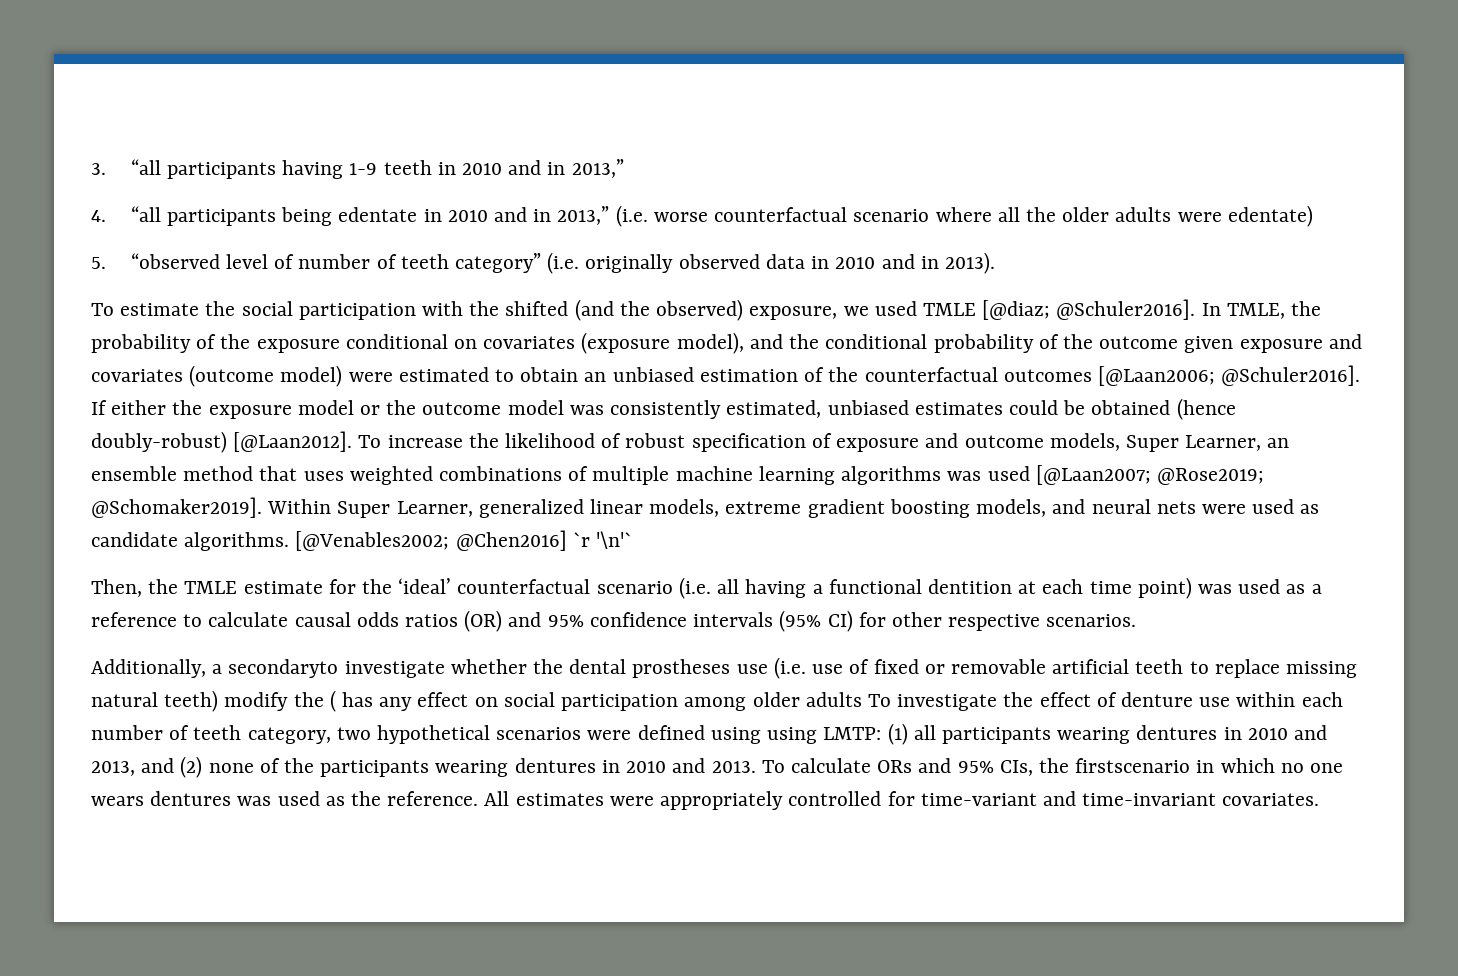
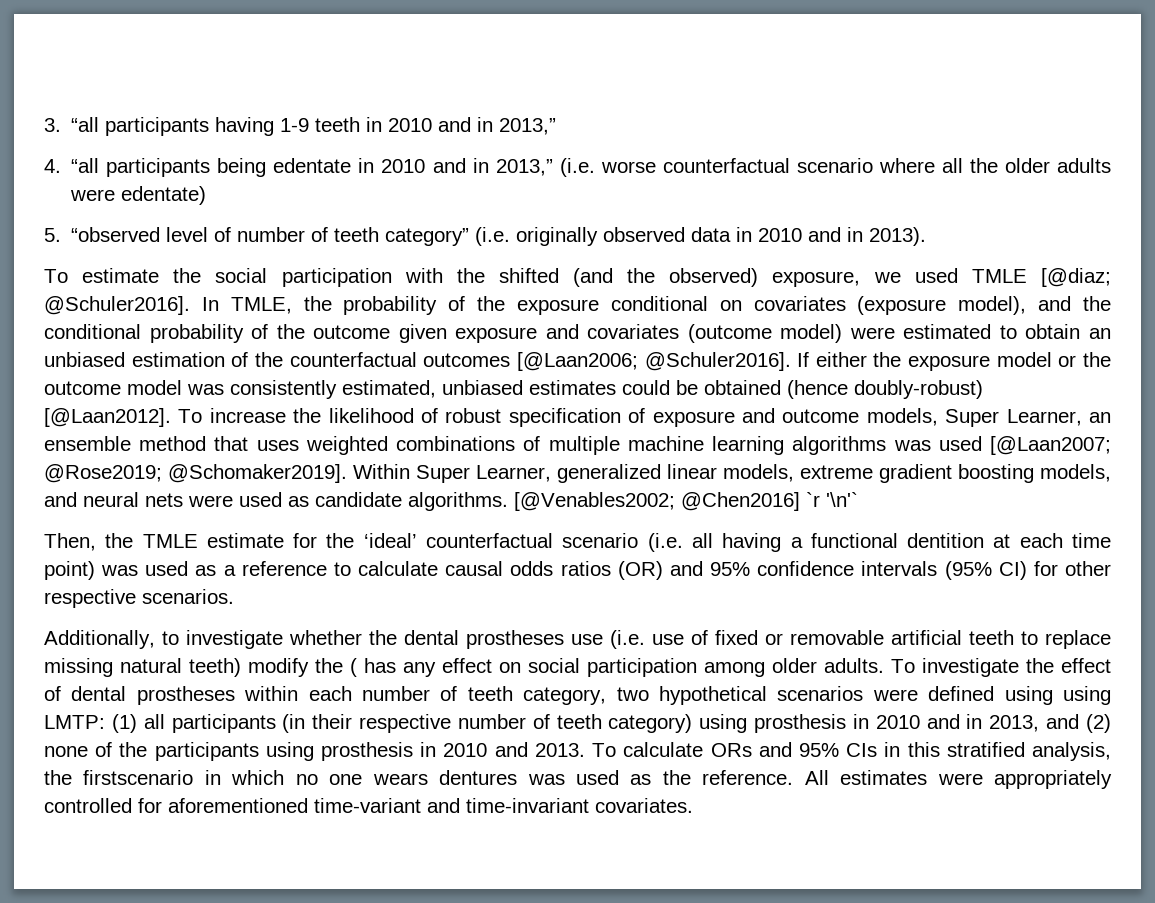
- Additionally, a secondaryto investigate whether the dental prostheses use (i.e. use of fixed or removable artificial teeth to replace missing natural teeth) modify the ( has any effect on social participation among older adults To investigate the effect of denture use within each number of teeth category, two hypothetical scenarios were defined using using LMTP:
+ Additionally, to investigate whether the dental prostheses use (i.e. use of fixed or removable artificial teeth to replace missing natural teeth) modify the ( has any effect on social participation among older adults. To investigate the effect of dental prostheses within each number of teeth category, two hypothetical scenarios were defined using using LMTP:
- (1) all participants wearing dentures in 2010 and 2013, and (2) none of the participants wearing dentures in 2010 and 2013.
+ (1) all participants (in their respective number of teeth category) using prosthesis in 2010 and in 2013, and (2) none of the participants using prosthesis in 2010 and 2013.
- To calculate ORs and 95% CIs, the firstscenario in which no one wears dentures was used as the reference.
+ To calculate ORs and 95% CIs in this stratified analysis, the firstscenario in which no one wears dentures was used as the reference.
- All estimates were appropriately controlled for time-variant and time-invariant covariates.
+ All estimates were appropriately controlled for aforementioned time-variant and time-invariant covariates.

